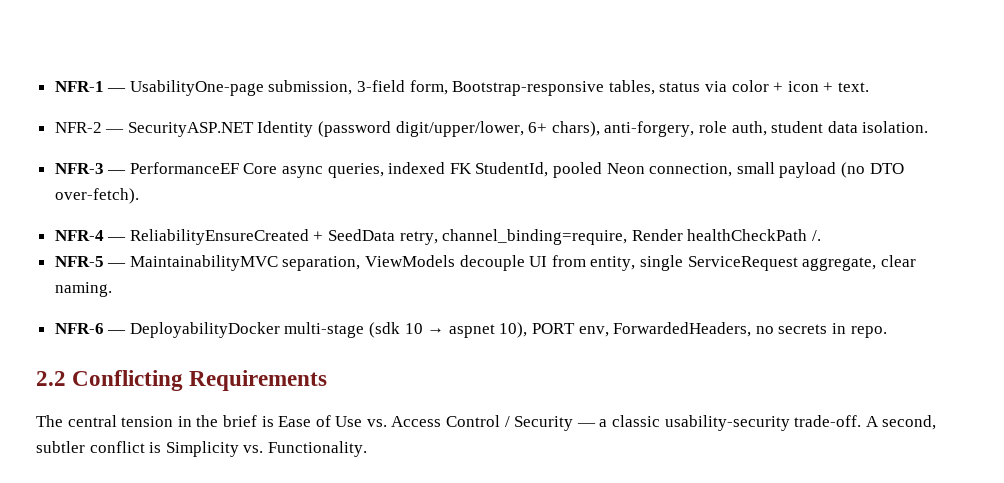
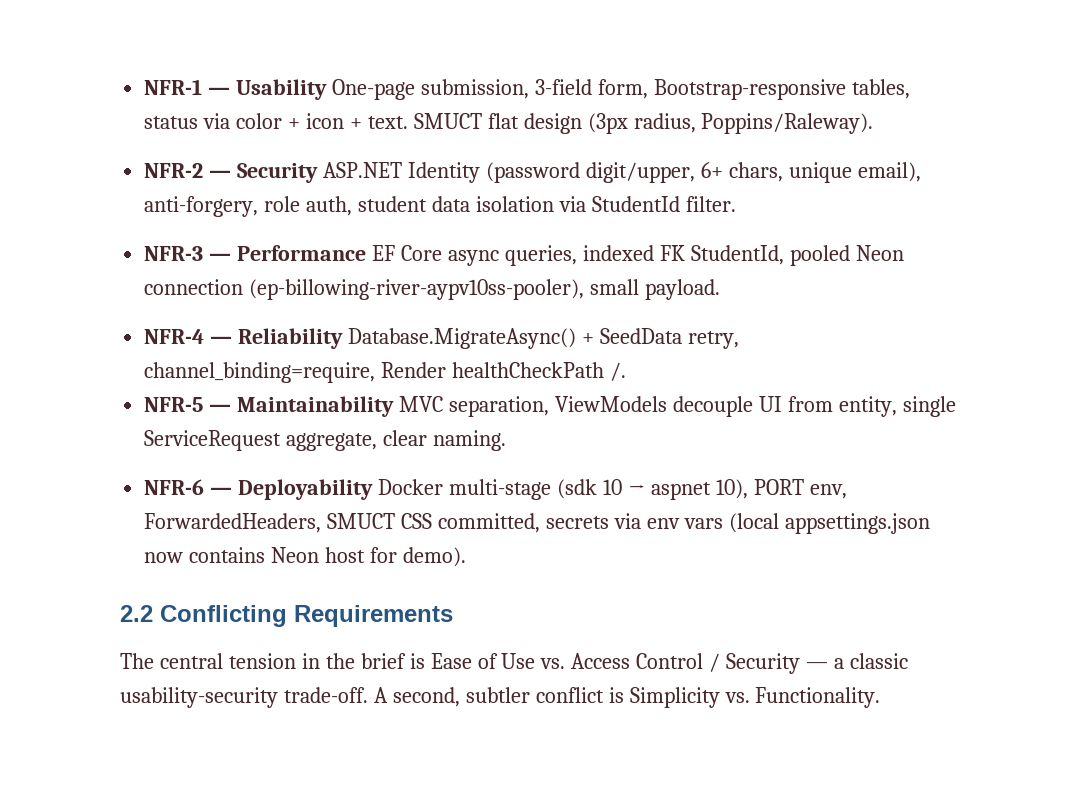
- NFR-1 — UsabilityOne-page submission, 3-field form, Bootstrap-responsive tables, status via color + icon + text.
- NFR-2 — SecurityASP.NET Identity (password digit/upper/lower, 6+ chars), anti-forgery, role auth, student data isolation.
+ NFR-1 — Usability One-page submission, 3-field form, Bootstrap-responsive tables, status via color + icon + text. SMUCT flat design (3px radius, Poppins/Raleway).
+ NFR-2 — Security ASP.NET Identity (password digit/upper, 6+ chars, unique email), anti-forgery, role auth, student data isolation via StudentId filter.
- NFR-3 — PerformanceEF Core async queries, indexed FK StudentId, pooled Neon connection, small payload (no DTO over-fetch).
+ NFR-3 — Performance EF Core async queries, indexed FK StudentId, pooled Neon connection (ep-billowing-river-aypv10ss-pooler), small payload.
- NFR-4 — ReliabilityEnsureCreated + SeedData retry, channel_binding=require, Render healthCheckPath /.
+ NFR-4 — Reliability Database.MigrateAsync() + SeedData retry, channel_binding=require, Render healthCheckPath /.
- NFR-5 — MaintainabilityMVC separation, ViewModels decouple UI from entity, single ServiceRequest aggregate, clear naming.
+ NFR-5 — Maintainability MVC separation, ViewModels decouple UI from entity, single ServiceRequest aggregate, clear naming.
- NFR-6 — DeployabilityDocker multi-stage (sdk 10 → aspnet 10), PORT env, ForwardedHeaders, no secrets in repo.
+ NFR-6 — Deployability Docker multi-stage (sdk 10 → aspnet 10), PORT env, ForwardedHeaders, SMUCT CSS committed, secrets via env vars (local appsettings.json now contains Neon host for demo).

